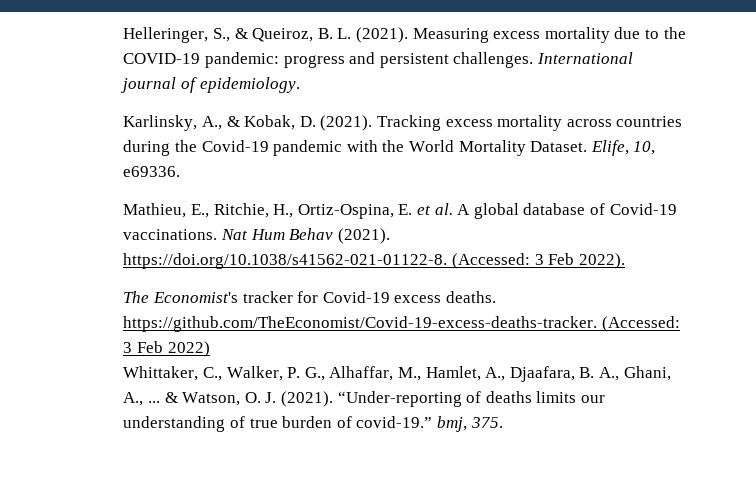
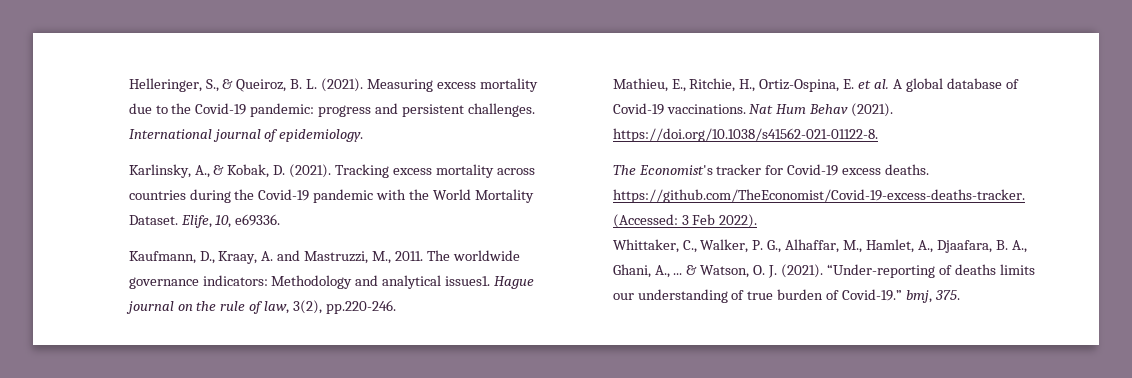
- Measuring excess mortality due to the COVID-19 pandemic: progress and persistent challenges.
+ Measuring excess mortality due to the Covid-19 pandemic: progress and persistent challenges.
+ Kaufmann, D., Kraay, A. and Mastruzzi, M., 2011. The worldwide governance indicators: Methodology and analytical issues1. Hague journal on the rule of law, 3(2), pp.220-246.
- Nat Hum Behav (2021). https://doi.org/10.1038/s41562-021-01122-8. (Accessed: 3 Feb 2022).
+ Nat Hum Behav (2021). https://doi.org/10.1038/s41562-021-01122-8.
- The Economist's tracker for Covid-19 excess deaths. https://github.com/TheEconomist/Covid-19-excess-deaths-tracker. (Accessed: 3 Feb 2022)
+ The Economist's tracker for Covid-19 excess deaths. https://github.com/TheEconomist/Covid-19-excess-deaths-tracker. (Accessed: 3 Feb 2022).
- “Under-reporting of deaths limits our understanding of true burden of covid-19.” bmj, 375.
+ “Under-reporting of deaths limits our understanding of true burden of Covid-19.” bmj, 375.

